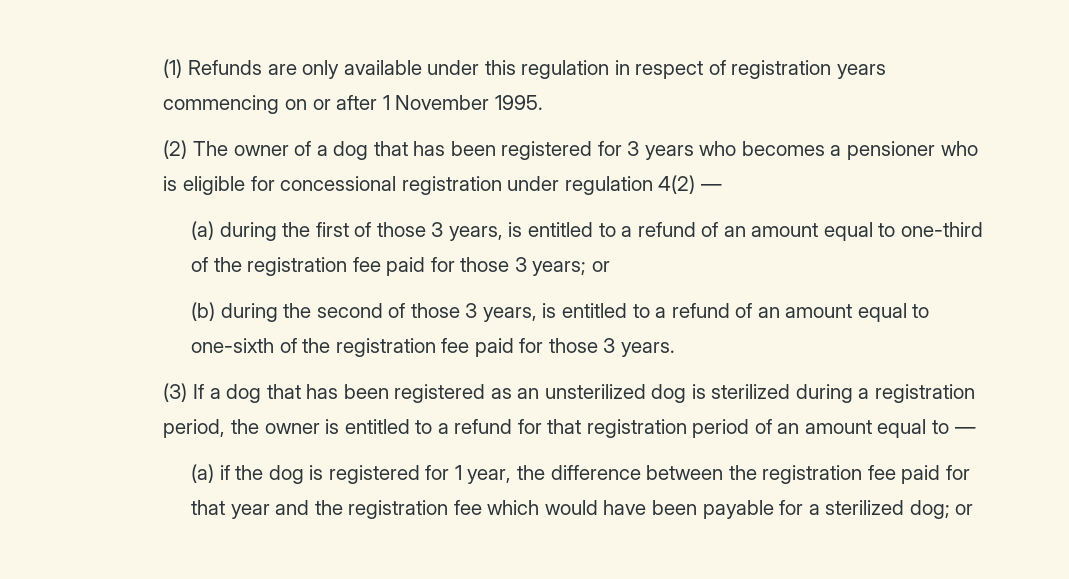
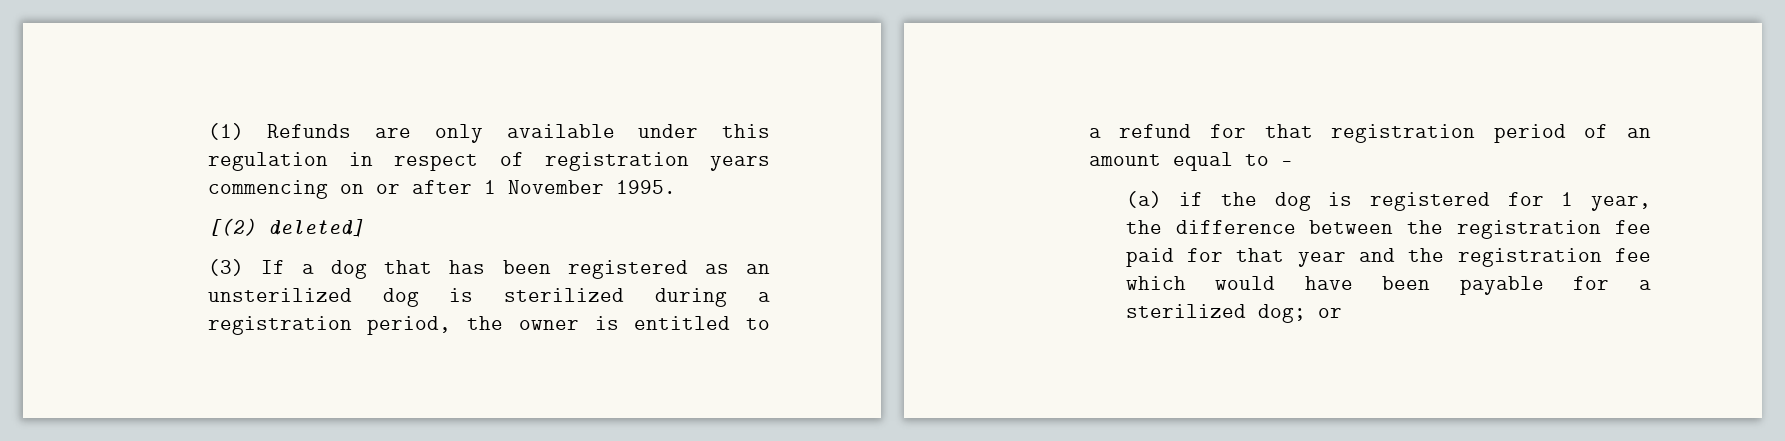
- (2) The owner of a dog that has been registered for 3 years who becomes a pensioner who is eligible for concessional registration under regulation 4(2) —
- (a) during the first of those 3 years, is entitled to a refund of an amount equal to one-third of the registration fee paid for those 3 years; or
- (b) during the second of those 3 years, is entitled to a refund of an amount equal to one-sixth of the registration fee paid for those 3 years.
+ [(2) deleted]

